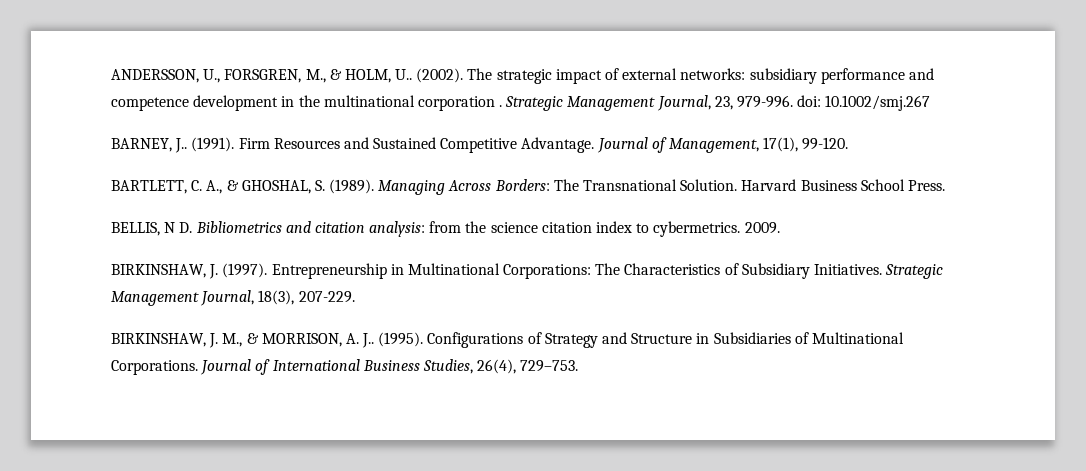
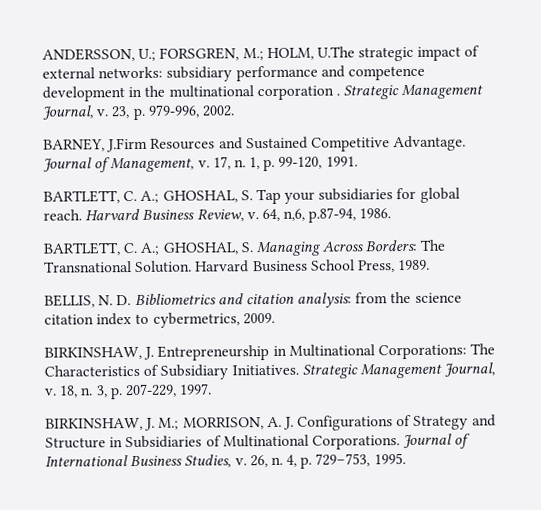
- ANDERSSON, U., FORSGREN, M., & HOLM, U.. (2002). The strategic impact of external networks: subsidiary performance and competence development in the multinational corporation .
+ ANDERSSON, U.; FORSGREN, M.; HOLM, U.The strategic impact of external networks: subsidiary performance and competence development in the multinational corporation .
- Strategic Management Journal, 23, 979-996. doi: 10.1002/smj.267
- BARNEY, J.. (1991). Firm Resources and Sustained Competitive Advantage.
+ Strategic Management Journal, v. 23, p. 979-996, 2002.
+ BARNEY, J.Firm Resources and Sustained Competitive Advantage.
- Journal of Management, 17(1), 99-120.
- BARTLETT, C. A., & GHOSHAL, S. (1989). Managing Across Borders: The Transnational Solution.
+ Journal of Management, v. 17, n. 1, p. 99-120, 1991.
+ BARTLETT, C. A.; GHOSHAL, S. Tap your subsidiaries for global reach. Harvard Business Review, v. 64, n,6, p.87-94, 1986.
+ BARTLETT, C. A.; GHOSHAL, S. Managing Across Borders: The Transnational Solution.
- Harvard Business School Press.
+ Harvard Business School Press, 1989.
- BELLIS, N D. Bibliometrics and citation analysis: from the science citation index to cybermetrics. 2009.
+ BELLIS, N. D. Bibliometrics and citation analysis: from the science citation index to cybermetrics, 2009.
- BIRKINSHAW, J. (1997). Entrepreneurship in Multinational Corporations: The Characteristics of Subsidiary Initiatives.
+ BIRKINSHAW, J. Entrepreneurship in Multinational Corporations: The Characteristics of Subsidiary Initiatives.
- Strategic Management Journal, 18(3), 207-229.
- BIRKINSHAW, J. M., & MORRISON, A. J.. (1995). Configurations of Strategy and Structure in Subsidiaries of Multinational Corporations.
+ Strategic Management Journal, v. 18, n. 3, p. 207-229, 1997.
+ BIRKINSHAW, J. M.; MORRISON, A. J. Configurations of Strategy and Structure in Subsidiaries of Multinational Corporations.
- Journal of International Business Studies, 26(4), 729–753.
+ Journal of International Business Studies, v. 26, n. 4, p. 729–753, 1995.

